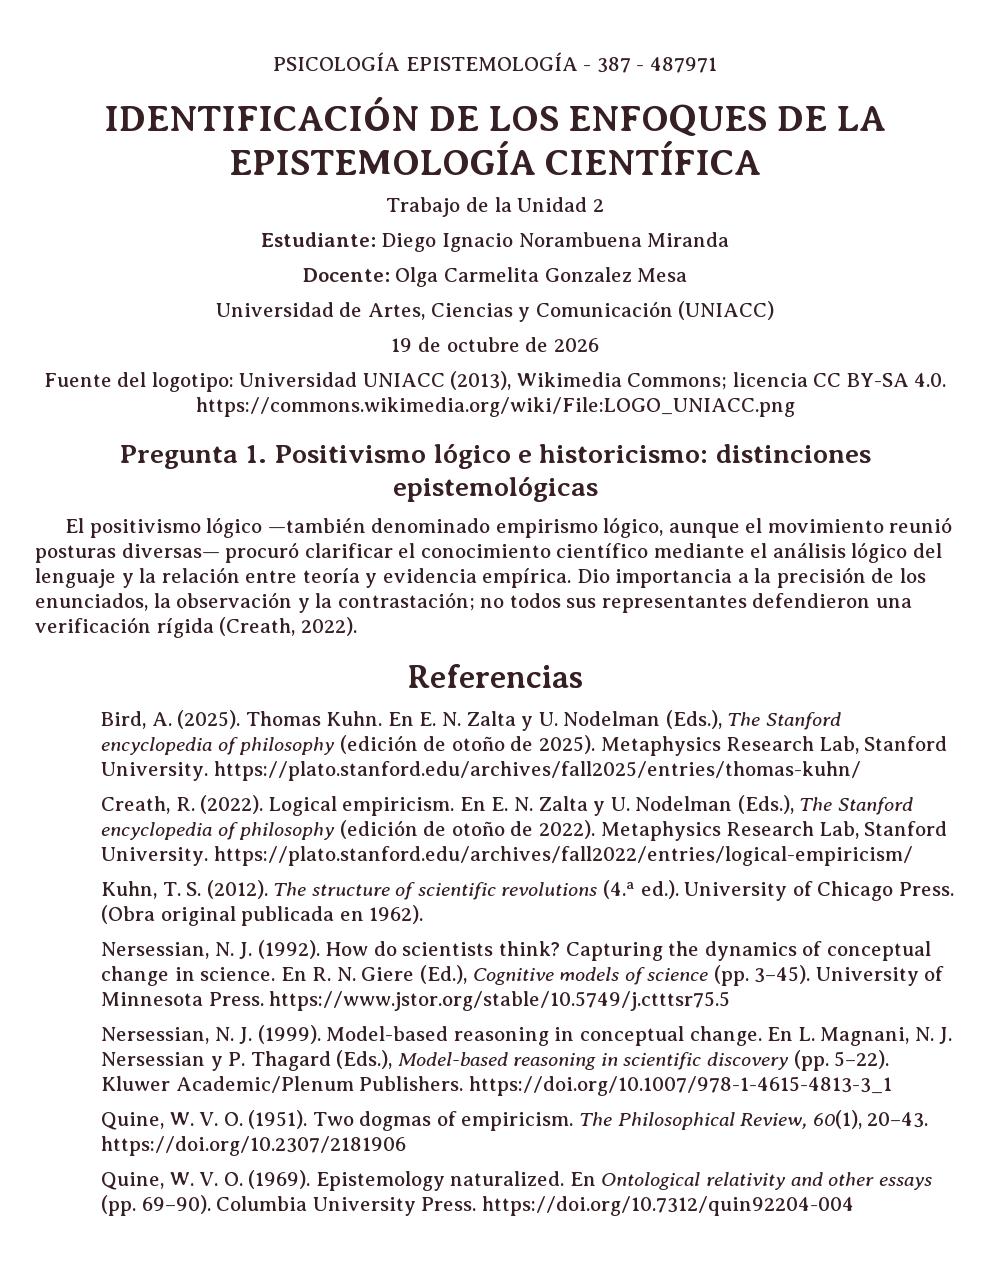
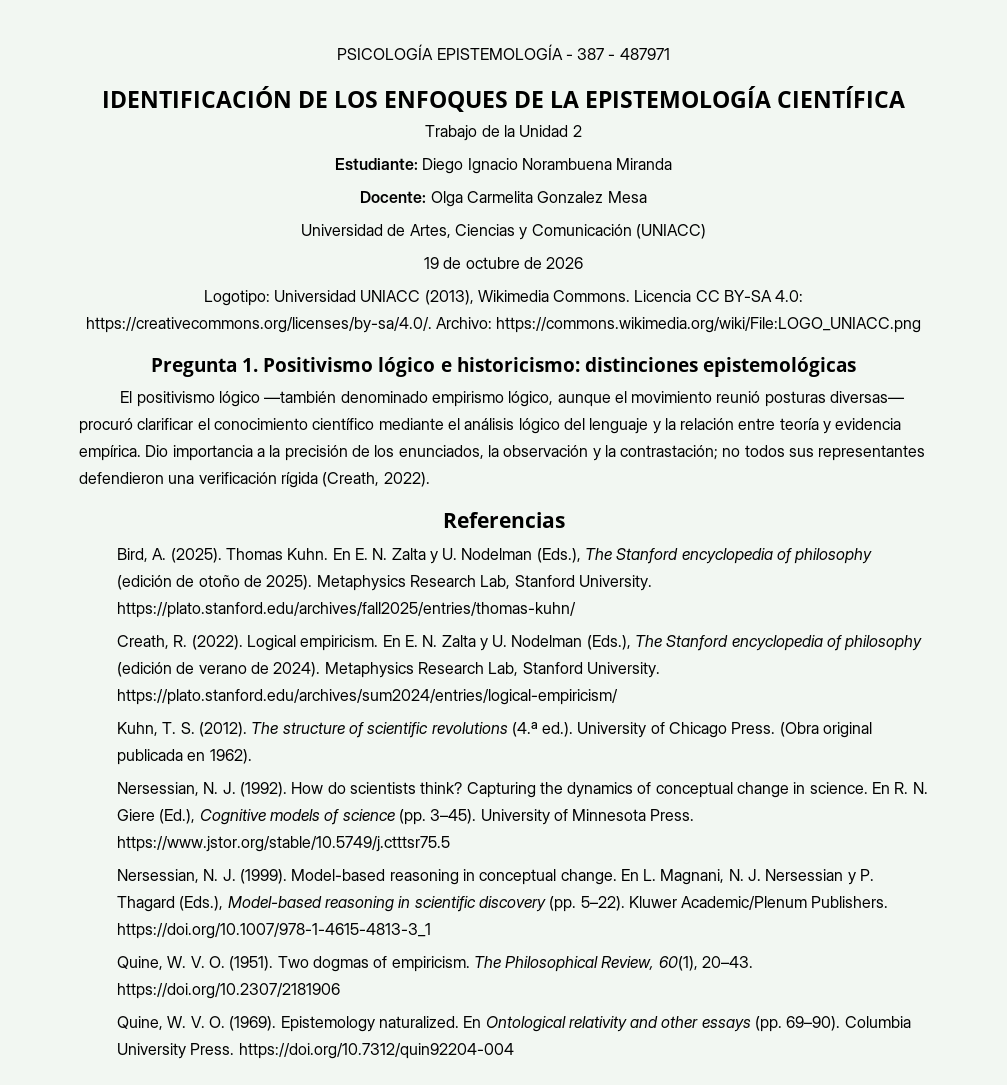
- Fuente del logotipo: Universidad UNIACC (2013), Wikimedia Commons; licencia CC BY-SA 4.0. https://commons.wikimedia.org/wiki/File:LOGO_UNIACC.png
+ Logotipo: Universidad UNIACC (2013), Wikimedia Commons. Licencia CC BY-SA 4.0: https://creativecommons.org/licenses/by-sa/4.0/. Archivo: https://commons.wikimedia.org/wiki/File:LOGO_UNIACC.png
- En E. N. Zalta y U. Nodelman (Eds.), The Stanford encyclopedia of philosophy (edición de otoño de 2022). Metaphysics Research Lab, Stanford University. https://plato.stanford.edu/archives/fall2022/entries/logical-empiricism/
+ En E. N. Zalta y U. Nodelman (Eds.), The Stanford encyclopedia of philosophy (edición de verano de 2024). Metaphysics Research Lab, Stanford University. https://plato.stanford.edu/archives/sum2024/entries/logical-empiricism/

